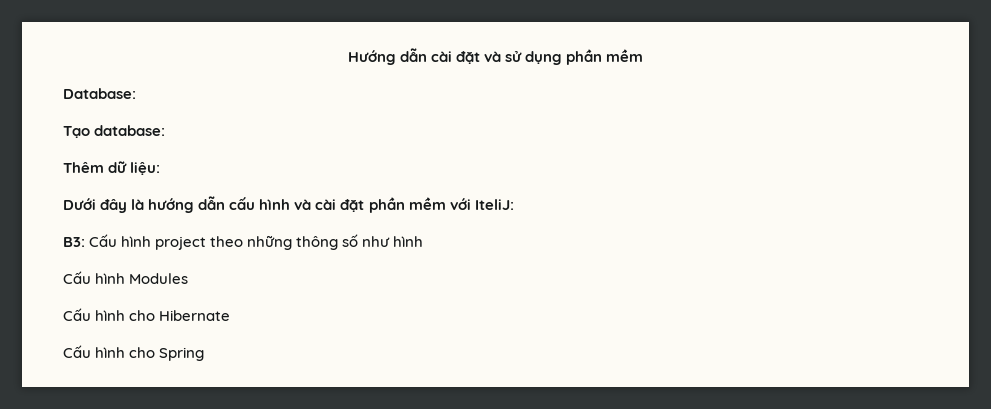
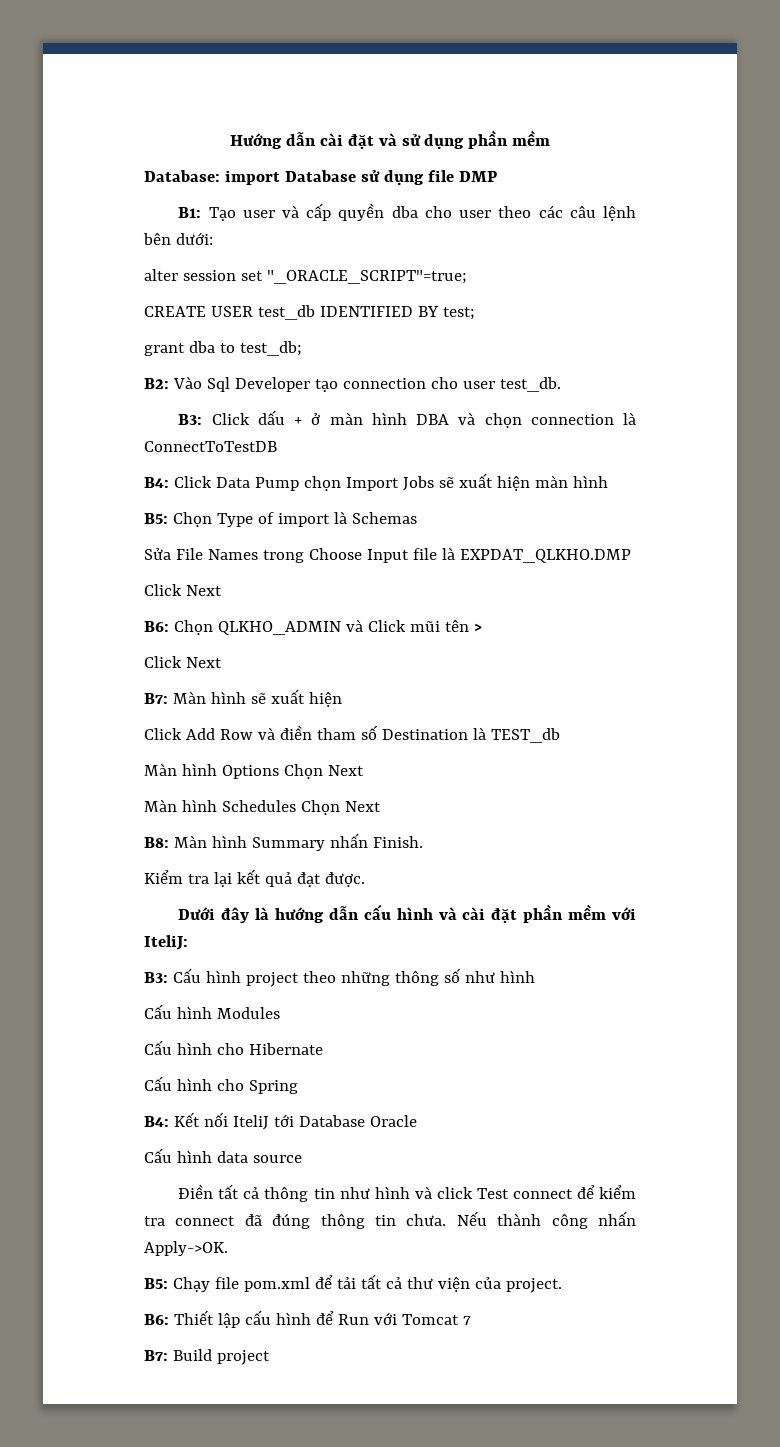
- Database:
- Tạo database:
- Thêm dữ liệu:
+ Database: import Database sử dụng file DMP
+ B1: Tạo user và cấp quyền dba cho user theo các câu lệnh bên dưới:
+ alter session set "_ORACLE_SCRIPT"=true;
+ CREATE USER test_db IDENTIFIED BY test;
+ grant dba to test_db;
+ B2: Vào Sql Developer tạo connection cho user test_db.
+ B3: Click dấu + ở màn hình DBA và chọn connection là ConnectToTestDB
+ B4: Click Data Pump chọn Import Jobs sẽ xuất hiện màn hình
+ B5: Chọn Type of import là Schemas
+ Sửa File Names trong Choose Input file là EXPDAT_QLKHO.DMP
+ Click Next
+ B6: Chọn QLKHO_ADMIN và Click mũi tên >
+ Click Next
+ B7: Màn hình sẽ xuất hiện
+ Click Add Row và điền tham số Destination là TEST_db
+ Màn hình Options Chọn Next
+ Màn hình Schedules Chọn Next
+ B8: Màn hình Summary nhấn Finish.
+ Kiểm tra lại kết quả đạt được.
+ B4: Kết nối IteliJ tới Database Oracle
+ Cấu hình data source
+ Điền tất cả thông tin như hình và click Test connect để kiểm tra connect đã đúng thông tin chưa. Nếu thành công nhấn Apply->OK.
+ B5: Chạy file pom.xml để tải tất cả thư viện của project.
+ B6: Thiết lập cấu hình để Run với Tomcat 7
+ B7: Build project

